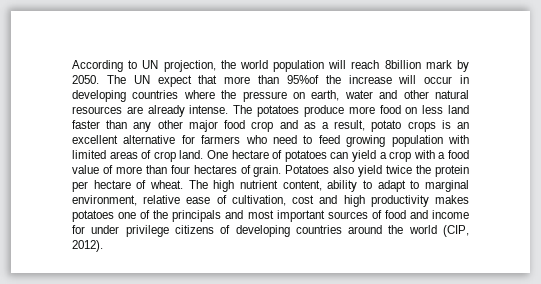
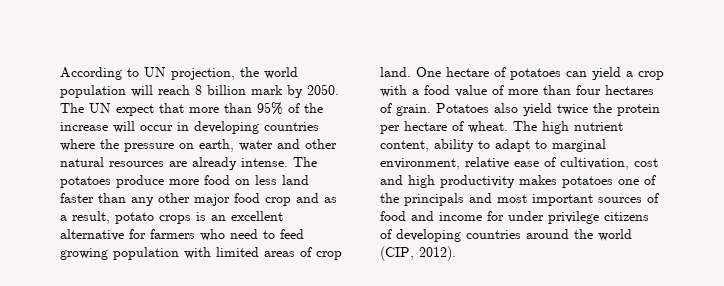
- According to UN projection, the world population will reach 8billion mark by 2050.
+ According to UN projection, the world population will reach 8 billion mark by 2050.
- The UN expect that more than 95%of the increase will occur in developing countries where the pressure on earth, water and other natural resources are already intense.
+ The UN expect that more than 95% of the increase will occur in developing countries where the pressure on earth, water and other natural resources are already intense.

